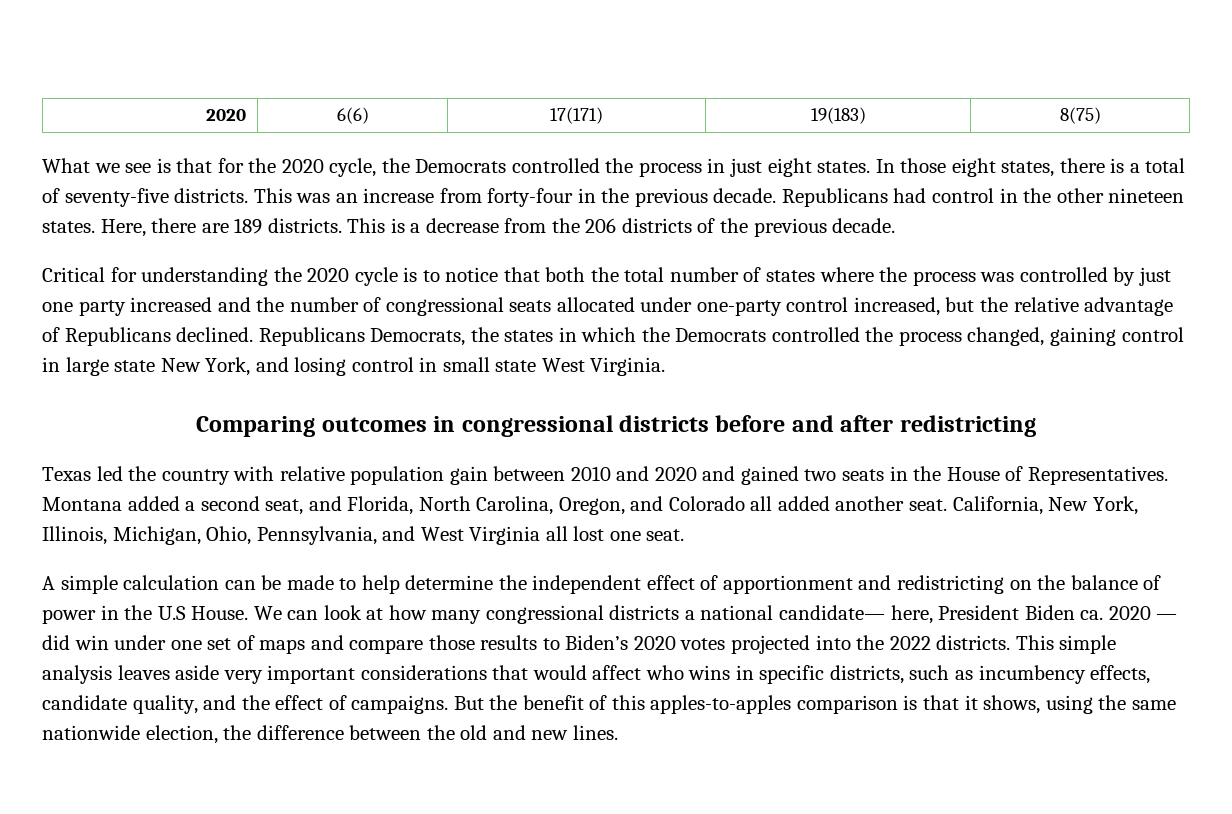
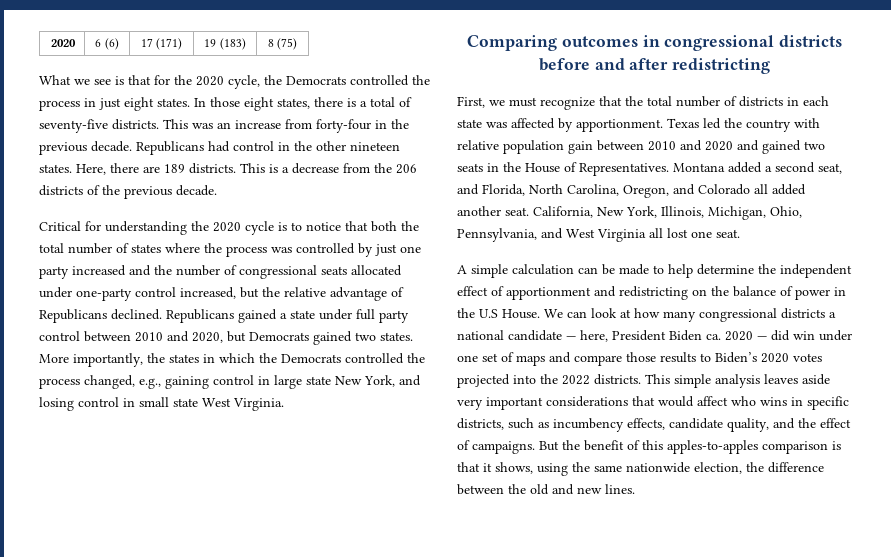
- 2020 | 6(6) | 17(171) | 19(183) | 8(75)
+ 2020 | 6 (6) | 17 (171) | 19 (183) | 8 (75)
- Republicans Democrats, the states in which the Democrats controlled the process changed, gaining control in large state New York, and losing control in small state West Virginia.
+ Republicans gained a state under full party control between 2010 and 2020, but Democrats gained two states. More importantly, the states in which the Democrats controlled the process changed, e.g., gaining control in large state New York, and losing control in small state West Virginia.
+ First, we must recognize that the total number of districts in each state was affected by apportionment.
- We can look at how many congressional districts a national candidate— here, President Biden ca. 2020 — did win under one set of maps and compare those results to Biden’s 2020 votes projected into the 2022 districts.
+ We can look at how many congressional districts a national candidate — here, President Biden ca. 2020 — did win under one set of maps and compare those results to Biden’s 2020 votes projected into the 2022 districts.

